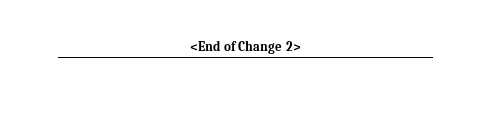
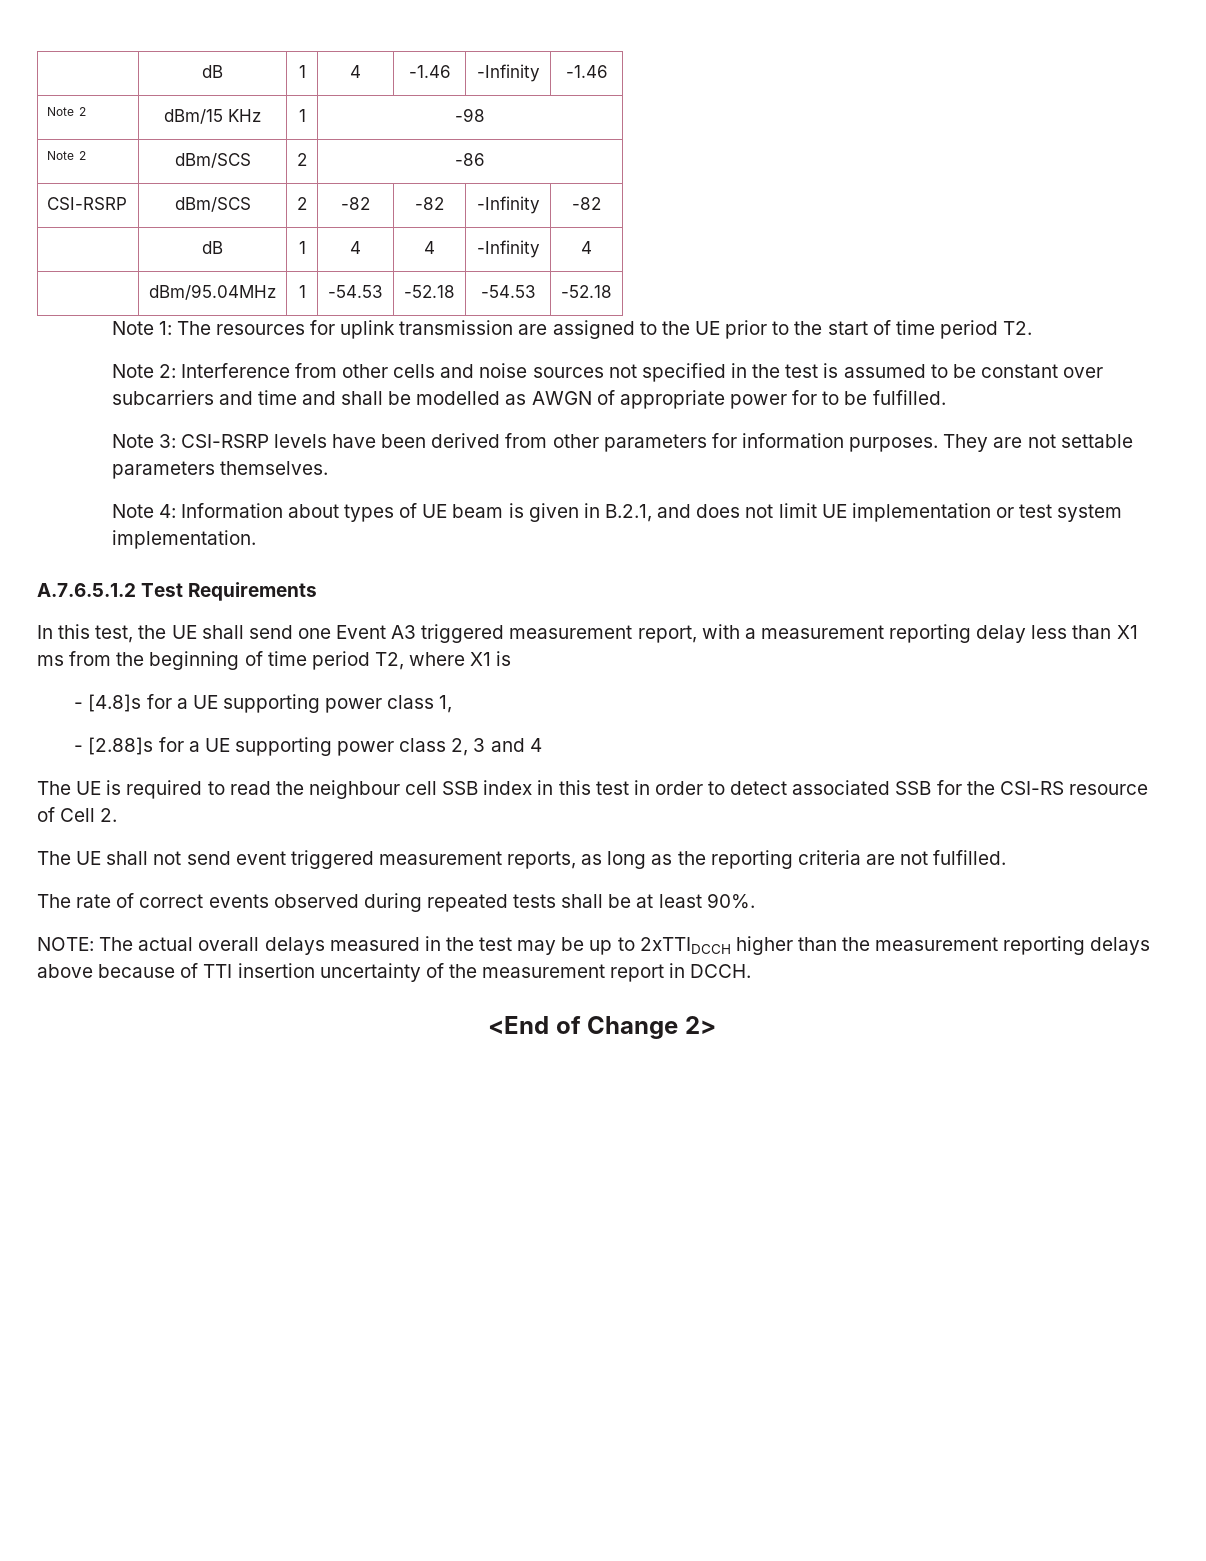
+ | dB | 1 | 4 | -1.46 | -Infinity | -1.46
+ Note 2 | dBm/15 KHz | 1 | -98
+ Note 2 | dBm/SCS | 2 | -86
+ CSI-RSRP | dBm/SCS | 2 | -82 | -82 | -Infinity | -82
+ | dB | 1 | 4 | 4 | -Infinity | 4
+ | dBm/95.04MHz | 1 | -54.53 | -52.18 | -54.53 | -52.18
+ Note 1: The resources for uplink transmission are assigned to the UE prior to the start of time period T2.
+ Note 2: Interference from other cells and noise sources not specified in the test is assumed to be constant over subcarriers and time and shall be modelled as AWGN of appropriate power for to be fulfilled.
+ Note 3: CSI-RSRP levels have been derived from other parameters for information purposes. They are not settable parameters themselves.
+ Note 4: Information about types of UE beam is given in B.2.1, and does not limit UE implementation or test system implementation.
+ A.7.6.5.1.2 Test Requirements
+ In this test, the UE shall send one Event A3 triggered measurement report, with a measurement reporting delay less than X1 ms from the beginning of time period T2, where X1 is
+ - [4.8]s for a UE supporting power class 1,
+ - [2.88]s for a UE supporting power class 2, 3 and 4
+ The UE is required to read the neighbour cell SSB index in this test in order to detect associated SSB for the CSI-RS resource of Cell 2.
+ The UE shall not send event triggered measurement reports, as long as the reporting criteria are not fulfilled.
+ The rate of correct events observed during repeated tests shall be at least 90%.
+ NOTE: The actual overall delays measured in the test may be up to 2xTTIDCCH higher than the measurement reporting delays above because of TTI insertion uncertainty of the measurement report in DCCH.

